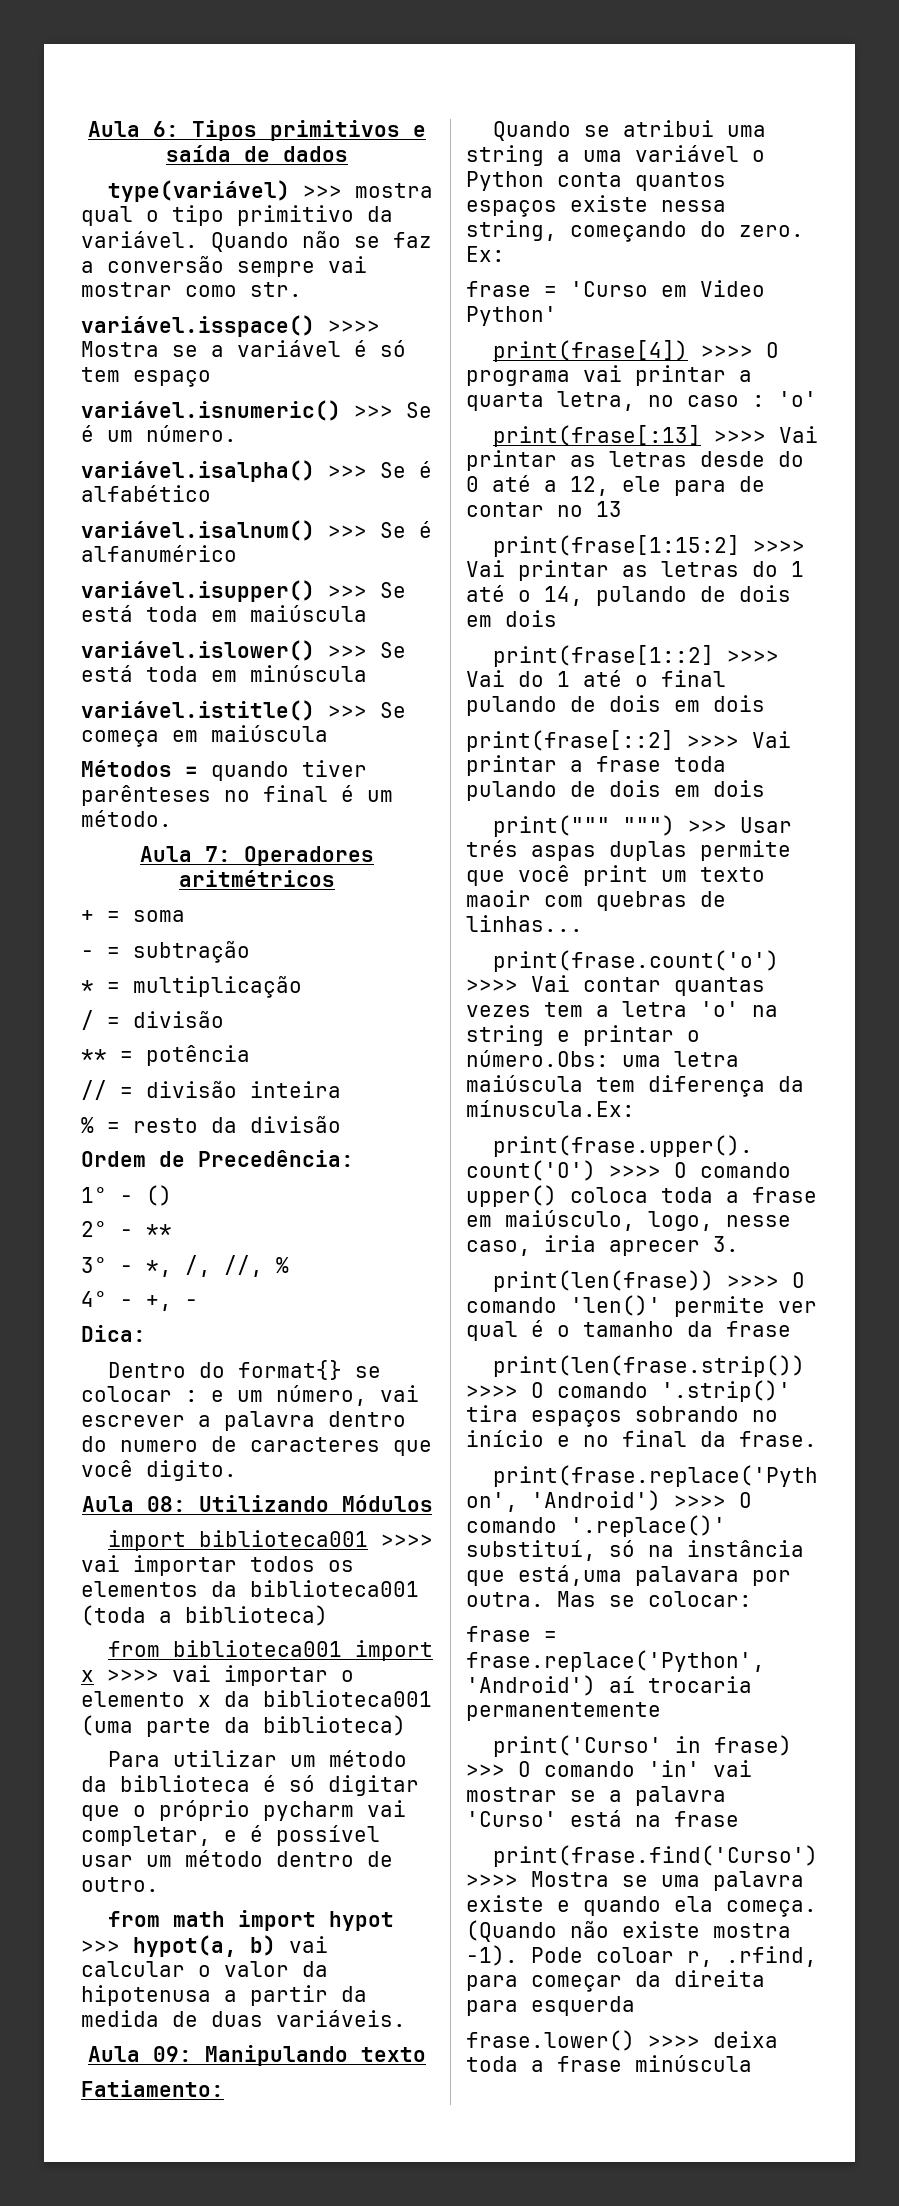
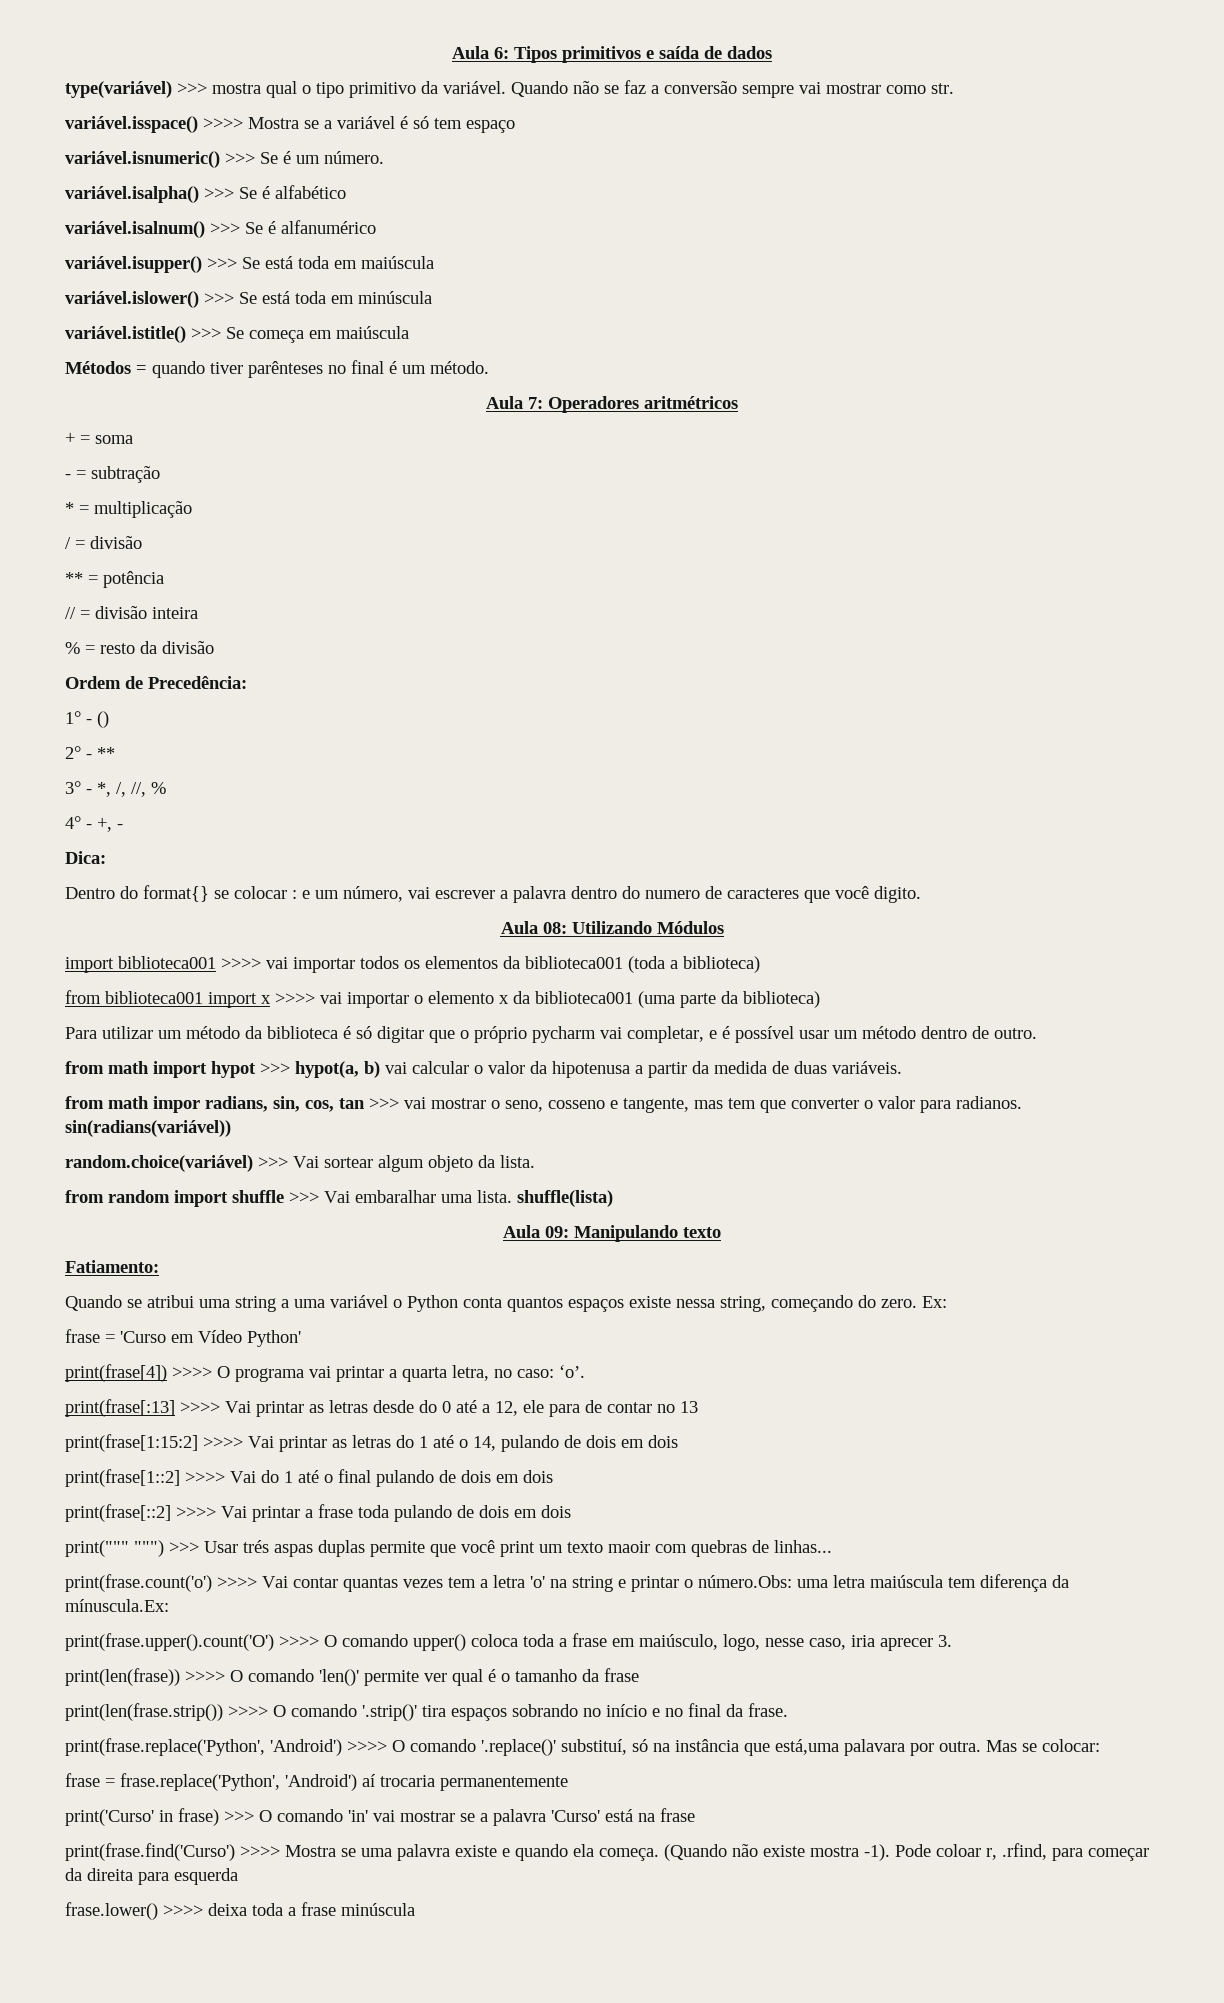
+ from math impor radians, sin, cos, tan >>> vai mostrar o seno, cosseno e tangente, mas tem que converter o valor para radianos. sin(radians(variável))
+ random.choice(variável) >>> Vai sortear algum objeto da lista.
+ from random import shuffle >>> Vai embaralhar uma lista. shuffle(lista)
- frase = 'Curso em Video Python'
+ frase = 'Curso em Vídeo Python'
- print(frase[4]) >>>> O programa vai printar a quarta letra, no caso : 'o'
+ print(frase[4]) >>>> O programa vai printar a quarta letra, no caso: ‘o’.

